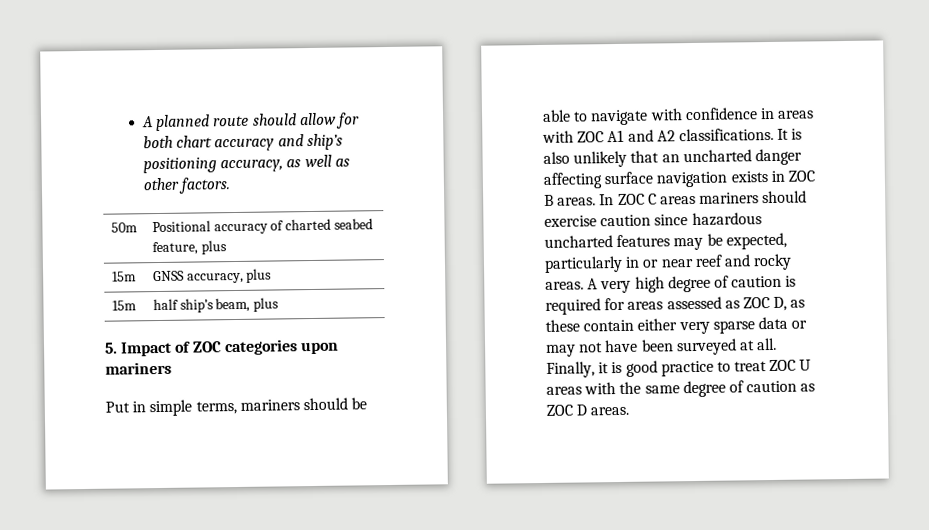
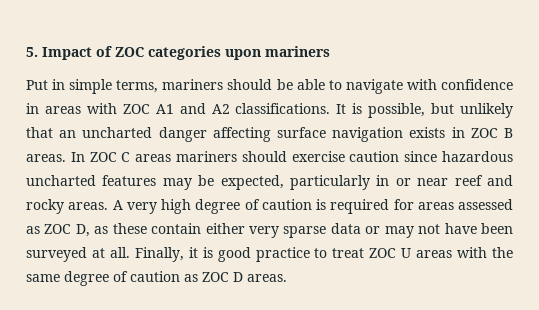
- A planned route should allow for both chart accuracy and ship’s positioning accuracy, as well as other factors.
- 50m | Positional accuracy of charted seabed feature, plus
- 15m | GNSS accuracy, plus
- 15m | half ship’s beam, plus
- It is also unlikely that an uncharted danger affecting surface navigation exists in ZOC B areas.
+ It is possible, but unlikely that an uncharted danger affecting surface navigation exists in ZOC B areas.

